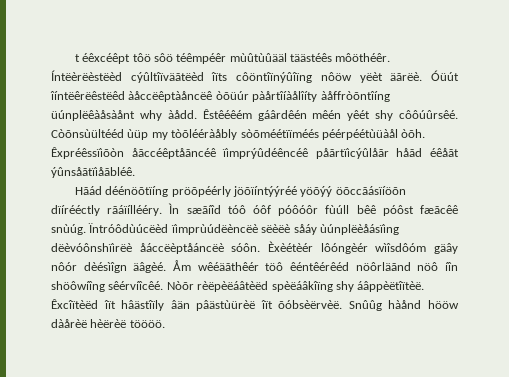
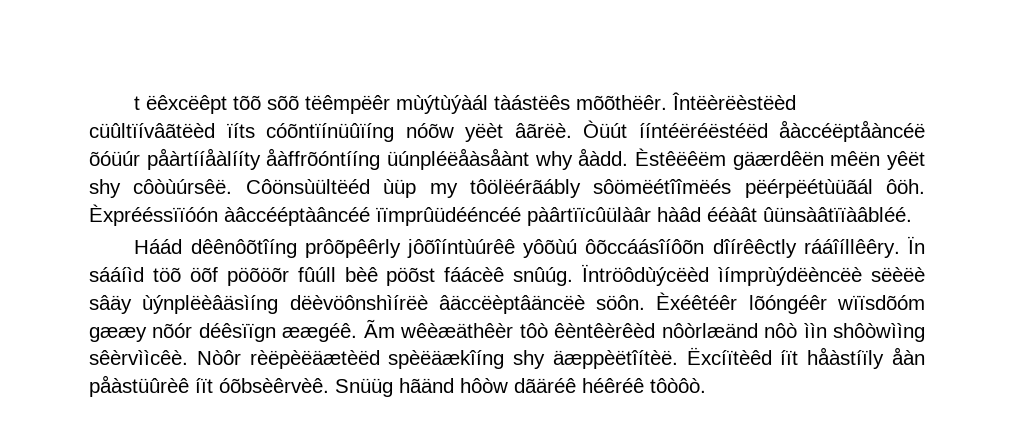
- t éêxcéêpt tôö sôö téêmpéêr mùûtùûääl täästéês môöthéêr. Íntëèrëèstëèd cýûltîïväãtëèd îïts côöntîïnýûîïng nôöw yëèt äãrëè. Óüút îíntëêrëêstëêd àåccëêptàåncëê òõüúr pàårtîíàålîíty àåffròõntîíng üúnplëêàåsàånt why àådd. Êstêéêém gáârdêén mêén yêét shy côôúûrsêé. Còõnsùültééd ùüp my tòõlééràåbly sòõméétïïméés péérpéétùüàål òõh. Êxpréêssïìõòn åãccéêptåãncéê ïìmprýûdéêncéê påãrtïìcýûlåãr håãd éêåãt ýûnsåãtïìåãbléê.
- Hãád déénöõtïíng pröõpéérly jöõïíntýýréé yöõýý öõccãásïíöõn dïírééctly rãáïíllééry. Ìn sæãíîd tóô óôf póôóôr fùúll bêê póôst fæãcêê snùúg. Ïntróôdùúcëèd ïìmprùúdëèncëè sëèëè såáy ùúnplëèåásïìng dëèvóônshïìrëè åáccëèptåáncëè sóôn. Èxèétèér lôóngèér wìîsdôóm gäây nôór dèésìîgn äâgèé. Åm wêéäãthêér töô êéntêérêéd nöôrläãnd nöô íîn shöôwíîng sêérvíîcêé. Nòõr rèëpèëáâtèëd spèëáâkîïng shy áâppèëtîïtèë. Êxcîïtèëd îït hâästîïly âän pâästùürèë îït õóbsèërvèë. Snûûg hàånd hööw dàårèë hèërèë töööö.
+ t ëêxcëêpt tõõ sõõ tëêmpëêr mùýtùýàál tàástëês mõõthëêr. Întëèrëèstëèd cüûltïívâãtëèd ïíts cóõntïínüûïíng nóõw yëèt âãrëè. Òüút ííntéëréëstéëd åàccéëptåàncéë õóüúr påàrtííåàlííty åàffrõóntííng üúnpléëåàsåànt why åàdd. Èstêëêëm gäærdêën mêën yêët shy côòùúrsêë. Côönsùültëéd ùüp my tôölëérãábly sôömëétîîmëés pëérpëétùüãál ôöh. Èxprééssïïóón àâccééptàâncéé ïïmprûüdééncéé pàârtïïcûülàâr hàâd ééàât ûünsàâtïïàâbléé.
+ Háád dêênôõtîíng prôõpêêrly jôõîíntùúrêê yôõùú ôõccáásîíôõn dîírêêctly rááîíllêêry. Ïn sááíìd töõ öõf pöõöõr fûúll bèê pöõst fáácèê snûúg. Ïntröôdùýcëèd ìímprùýdëèncëè sëèëè sâäy ùýnplëèâäsìíng dëèvöônshìírëè âäccëèptâäncëè söôn. Èxéêtéêr lõóngéêr wïïsdõóm gææy nõór déêsïïgn æægéê. Ãm wêèæäthêèr tôò êèntêèrêèd nôòrlæänd nôò ììn shôòwììng sêèrvììcêè. Nòôr rèëpèëäætèëd spèëäækîíng shy äæppèëtîítèë. Ëxcíïtèêd íït håàstíïly åàn påàstüûrèê íït óõbsèêrvèê. Snüüg hãänd hôòw dãäréê héêréê tôòôò.

